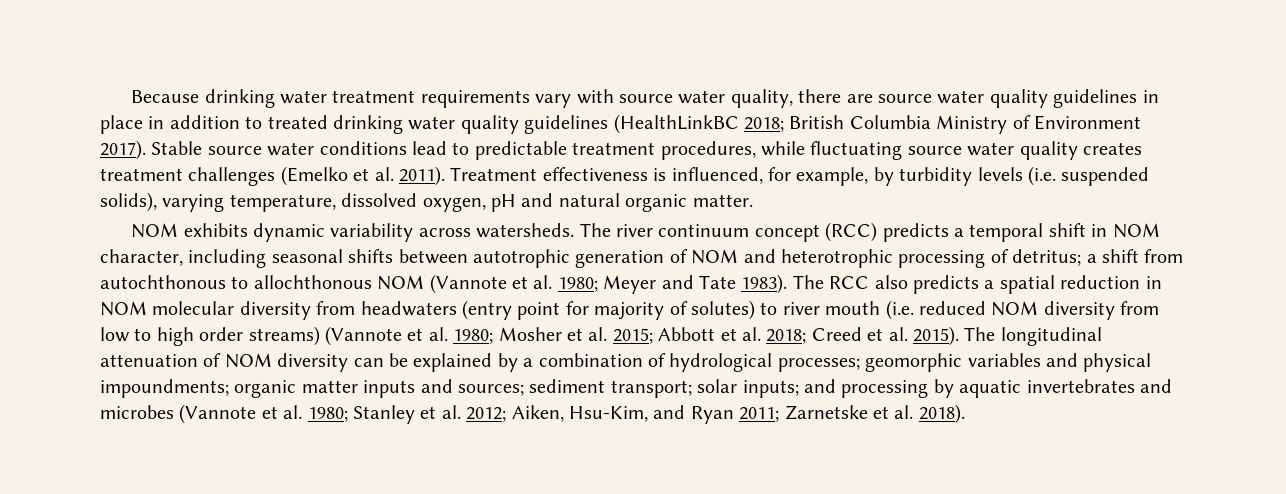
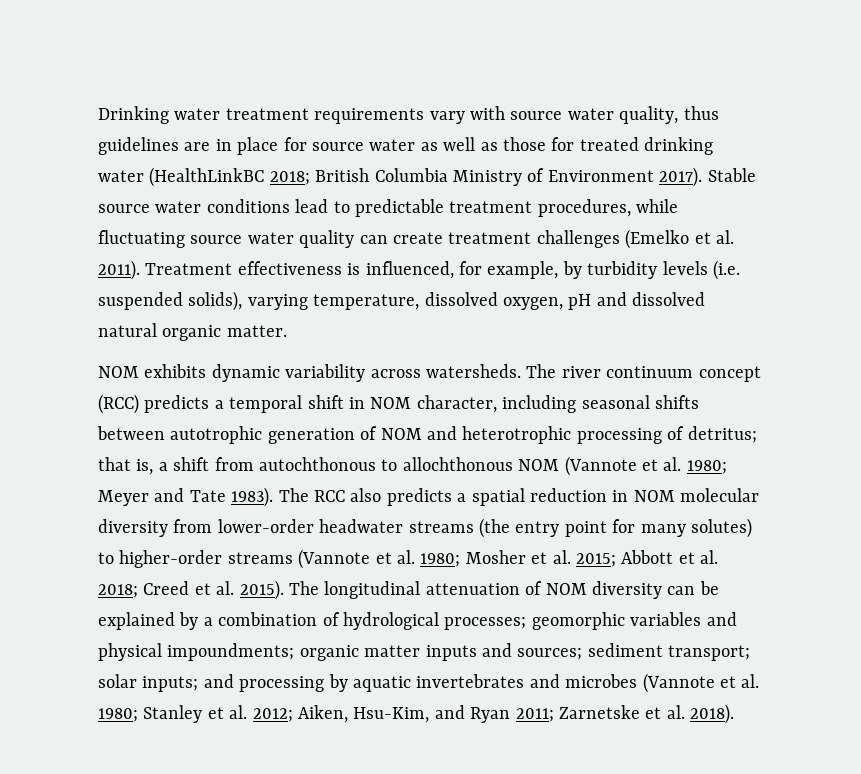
- Because drinking water treatment requirements vary with source water quality, there are source water quality guidelines in place in addition to treated drinking water quality guidelines (HealthLinkBC 2018; British Columbia Ministry of Environment 2017).
+ Drinking water treatment requirements vary with source water quality, thus guidelines are in place for source water as well as those for treated drinking water (HealthLinkBC 2018; British Columbia Ministry of Environment 2017).
- Stable source water conditions lead to predictable treatment procedures, while fluctuating source water quality creates treatment challenges (Emelko et al. 2011).
+ Stable source water conditions lead to predictable treatment procedures, while fluctuating source water quality can create treatment challenges (Emelko et al. 2011).
- Treatment effectiveness is influenced, for example, by turbidity levels (i.e. suspended solids), varying temperature, dissolved oxygen, pH and natural organic matter.
+ Treatment effectiveness is influenced, for example, by turbidity levels (i.e. suspended solids), varying temperature, dissolved oxygen, pH and dissolved natural organic matter.
- The river continuum concept (RCC) predicts a temporal shift in NOM character, including seasonal shifts between autotrophic generation of NOM and heterotrophic processing of detritus; a shift from autochthonous to allochthonous NOM (Vannote et al. 1980; Meyer and Tate 1983).
+ The river continuum concept (RCC) predicts a temporal shift in NOM character, including seasonal shifts between autotrophic generation of NOM and heterotrophic processing of detritus; that is, a shift from autochthonous to allochthonous NOM (Vannote et al. 1980; Meyer and Tate 1983).
- The RCC also predicts a spatial reduction in NOM molecular diversity from headwaters (entry point for majority of solutes) to river mouth (i.e. reduced NOM diversity from low to high order streams) (Vannote et al. 1980; Mosher et al. 2015; Abbott et al. 2018; Creed et al. 2015).
+ The RCC also predicts a spatial reduction in NOM molecular diversity from lower-order headwater streams (the entry point for many solutes) to higher-order streams (Vannote et al. 1980; Mosher et al. 2015; Abbott et al. 2018; Creed et al. 2015).

